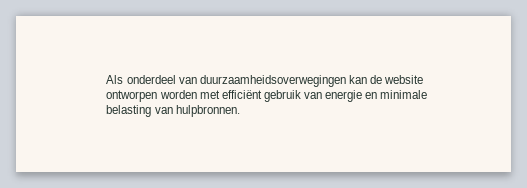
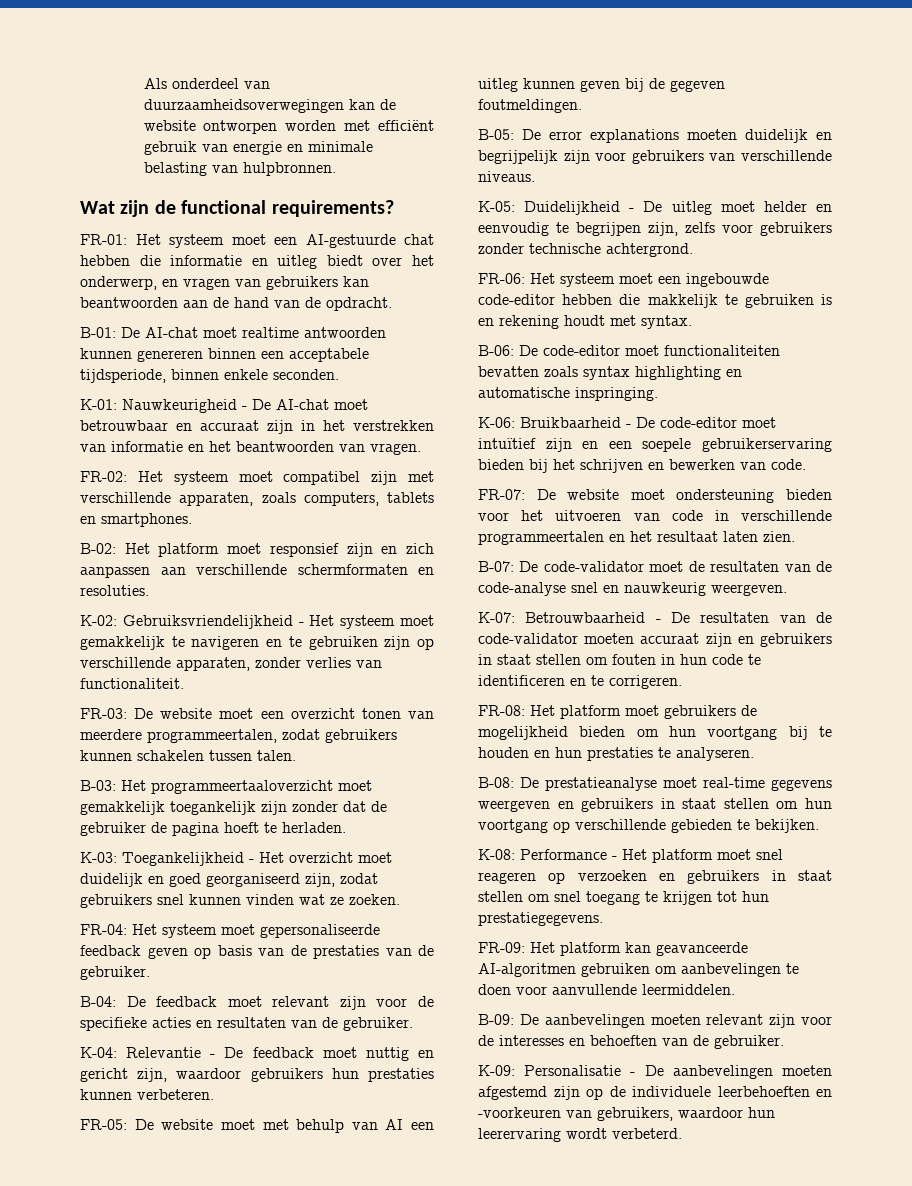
+ Wat zijn de functional requirements?
+ FR-01: Het systeem moet een AI-gestuurde chat hebben die informatie en uitleg biedt over het onderwerp, en vragen van gebruikers kan beantwoorden aan de hand van de opdracht.
+ B-01: De AI-chat moet realtime antwoorden kunnen genereren binnen een acceptabele tijdsperiode, binnen enkele seconden.
+ K-01: Nauwkeurigheid - De AI-chat moet betrouwbaar en accuraat zijn in het verstrekken van informatie en het beantwoorden van vragen.
+ FR-02: Het systeem moet compatibel zijn met verschillende apparaten, zoals computers, tablets en smartphones.
+ B-02: Het platform moet responsief zijn en zich aanpassen aan verschillende schermformaten en resoluties.
+ K-02: Gebruiksvriendelijkheid - Het systeem moet gemakkelijk te navigeren en te gebruiken zijn op verschillende apparaten, zonder verlies van functionaliteit.
+ FR-03: De website moet een overzicht tonen van meerdere programmeertalen, zodat gebruikers kunnen schakelen tussen talen.
+ B-03: Het programmeertaaloverzicht moet gemakkelijk toegankelijk zijn zonder dat de gebruiker de pagina hoeft te herladen.
+ K-03: Toegankelijkheid - Het overzicht moet duidelijk en goed georganiseerd zijn, zodat gebruikers snel kunnen vinden wat ze zoeken.
+ FR-04: Het systeem moet gepersonaliseerde feedback geven op basis van de prestaties van de gebruiker.
+ B-04: De feedback moet relevant zijn voor de specifieke acties en resultaten van de gebruiker.
+ K-04: Relevantie - De feedback moet nuttig en gericht zijn, waardoor gebruikers hun prestaties kunnen verbeteren.
+ FR-05: De website moet met behulp van AI een uitleg kunnen geven bij de gegeven foutmeldingen.
+ B-05: De error explanations moeten duidelijk en begrijpelijk zijn voor gebruikers van verschillende niveaus.
+ K-05: Duidelijkheid - De uitleg moet helder en eenvoudig te begrijpen zijn, zelfs voor gebruikers zonder technische achtergrond.
+ FR-06: Het systeem moet een ingebouwde code-editor hebben die makkelijk te gebruiken is en rekening houdt met syntax.
+ B-06: De code-editor moet functionaliteiten bevatten zoals syntax highlighting en automatische inspringing.
+ K-06: Bruikbaarheid - De code-editor moet intuïtief zijn en een soepele gebruikerservaring bieden bij het schrijven en bewerken van code.
+ FR-07: De website moet ondersteuning bieden voor het uitvoeren van code in verschillende programmeertalen en het resultaat laten zien.
+ B-07: De code-validator moet de resultaten van de code-analyse snel en nauwkeurig weergeven.
+ K-07: Betrouwbaarheid - De resultaten van de code-validator moeten accuraat zijn en gebruikers in staat stellen om fouten in hun code te identificeren en te corrigeren.
+ FR-08: Het platform moet gebruikers de mogelijkheid bieden om hun voortgang bij te houden en hun prestaties te analyseren.
+ B-08: De prestatieanalyse moet real-time gegevens weergeven en gebruikers in staat stellen om hun voortgang op verschillende gebieden te bekijken.
+ K-08: Performance - Het platform moet snel reageren op verzoeken en gebruikers in staat stellen om snel toegang te krijgen tot hun prestatiegegevens.
+ FR-09: Het platform kan geavanceerde AI-algoritmen gebruiken om aanbevelingen te doen voor aanvullende leermiddelen.
+ B-09: De aanbevelingen moeten relevant zijn voor de interesses en behoeften van de gebruiker.
+ K-09: Personalisatie - De aanbevelingen moeten afgestemd zijn op de individuele leerbehoeften en -voorkeuren van gebruikers, waardoor hun leerervaring wordt verbeterd.

